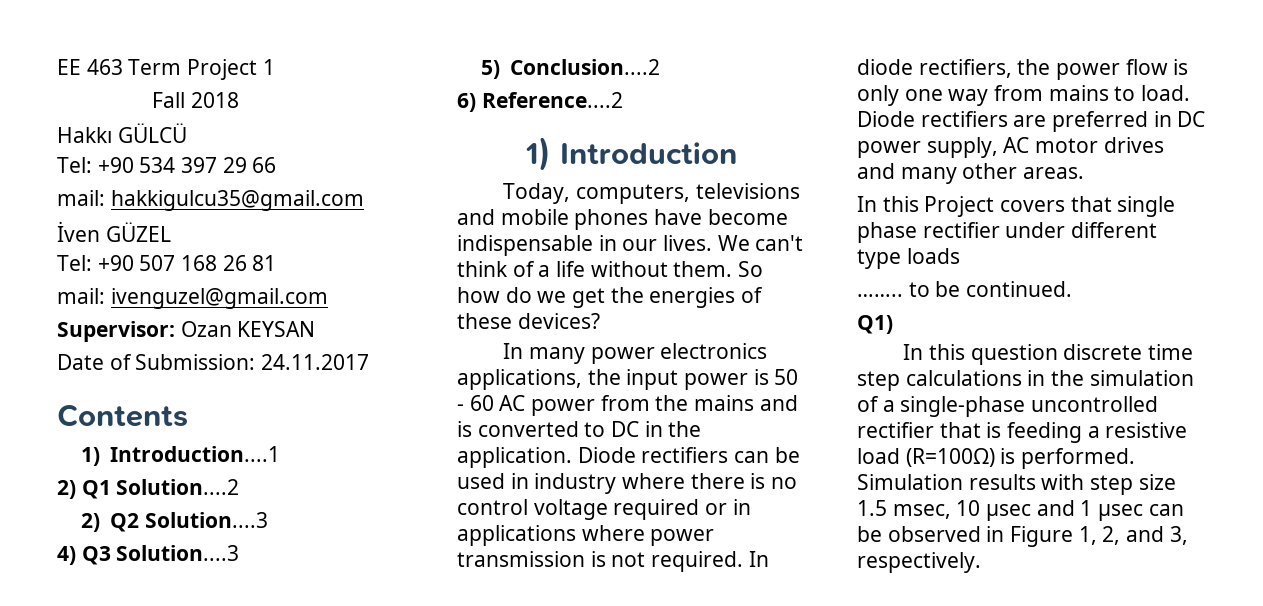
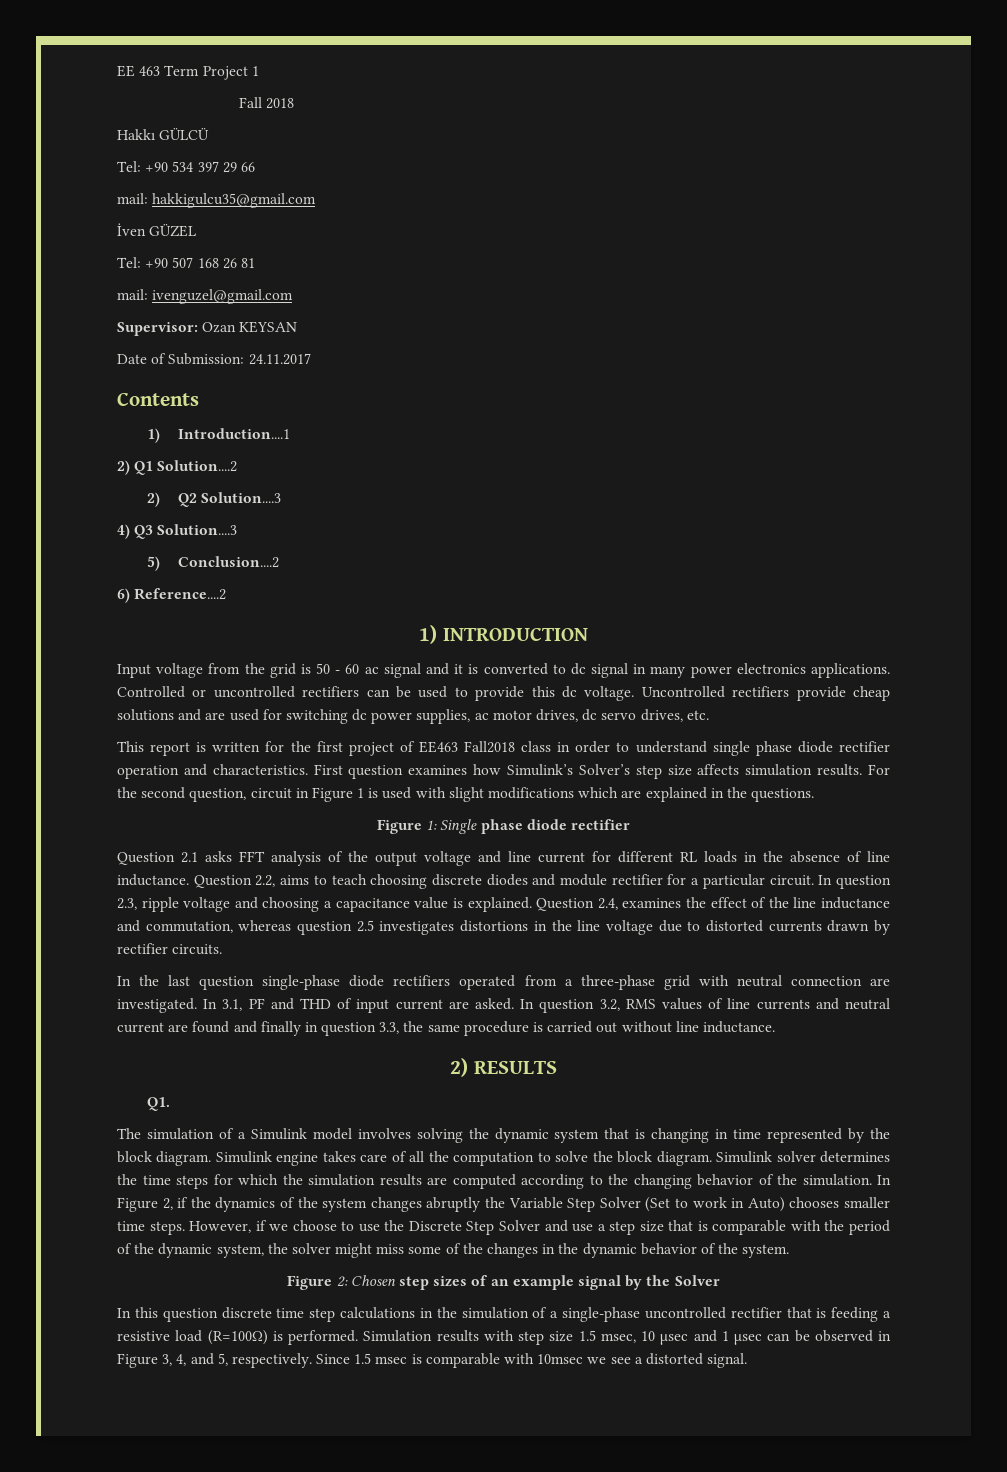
- 1) Introduction
- Today, computers, televisions and mobile phones have become indispensable in our lives. We can't think of a life without them. So how do we get the energies of these devices?
- In many power electronics applications, the input power is 50 - 60 AC power from the mains and is converted to DC in the application. Diode rectifiers can be used in industry where there is no control voltage required or in applications where power transmission is not required. In diode rectifiers, the power flow is only one way from mains to load. Diode rectifiers are preferred in DC power supply, AC motor drives and many other areas.
- In this Project covers that single phase rectifier under different type loads
- …….. to be continued.
- Q1)
+ 1) INTRODUCTION
+ Input voltage from the grid is 50 - 60 ac signal and it is converted to dc signal in many power electronics applications. Controlled or uncontrolled rectifiers can be used to provide this dc voltage. Uncontrolled rectifiers provide cheap solutions and are used for switching dc power supplies, ac motor drives, dc servo drives, etc.
+ This report is written for the first project of EE463 Fall2018 class in order to understand single phase diode rectifier operation and characteristics. First question examines how Simulink’s Solver’s step size affects simulation results. For the second question, circuit in Figure 1 is used with slight modifications which are explained in the questions.
+ Figure 1: Single phase diode rectifier
+ Question 2.1 asks FFT analysis of the output voltage and line current for different RL loads in the absence of line inductance. Question 2.2, aims to teach choosing discrete diodes and module rectifier for a particular circuit. In question 2.3, ripple voltage and choosing a capacitance value is explained. Question 2.4, examines the effect of the line inductance and commutation, whereas question 2.5 investigates distortions in the line voltage due to distorted currents drawn by rectifier circuits.
+ In the last question single-phase diode rectifiers operated from a three-phase grid with neutral connection are investigated. In 3.1, PF and THD of input current are asked. In question 3.2, RMS values of line currents and neutral current are found and finally in question 3.3, the same procedure is carried out without line inductance.
+ 2) RESULTS
+ Q1.
+ The simulation of a Simulink model involves solving the dynamic system that is changing in time represented by the block diagram. Simulink engine takes care of all the computation to solve the block diagram. Simulink solver determines the time steps for which the simulation results are computed according to the changing behavior of the simulation. In Figure 2, if the dynamics of the system changes abruptly the Variable Step Solver (Set to work in Auto) chooses smaller time steps. However, if we choose to use the Discrete Step Solver and use a step size that is comparable with the period of the dynamic system, the solver might miss some of the changes in the dynamic behavior of the system.
+ Figure 2: Chosen step sizes of an example signal by the Solver
- Simulation results with step size 1.5 msec, 10 µsec and 1 µsec can be observed in Figure 1, 2, and 3, respectively.
+ Simulation results with step size 1.5 msec, 10 µsec and 1 µsec can be observed in Figure 3, 4, and 5, respectively. Since 1.5 msec is comparable with 10msec we see a distorted signal.

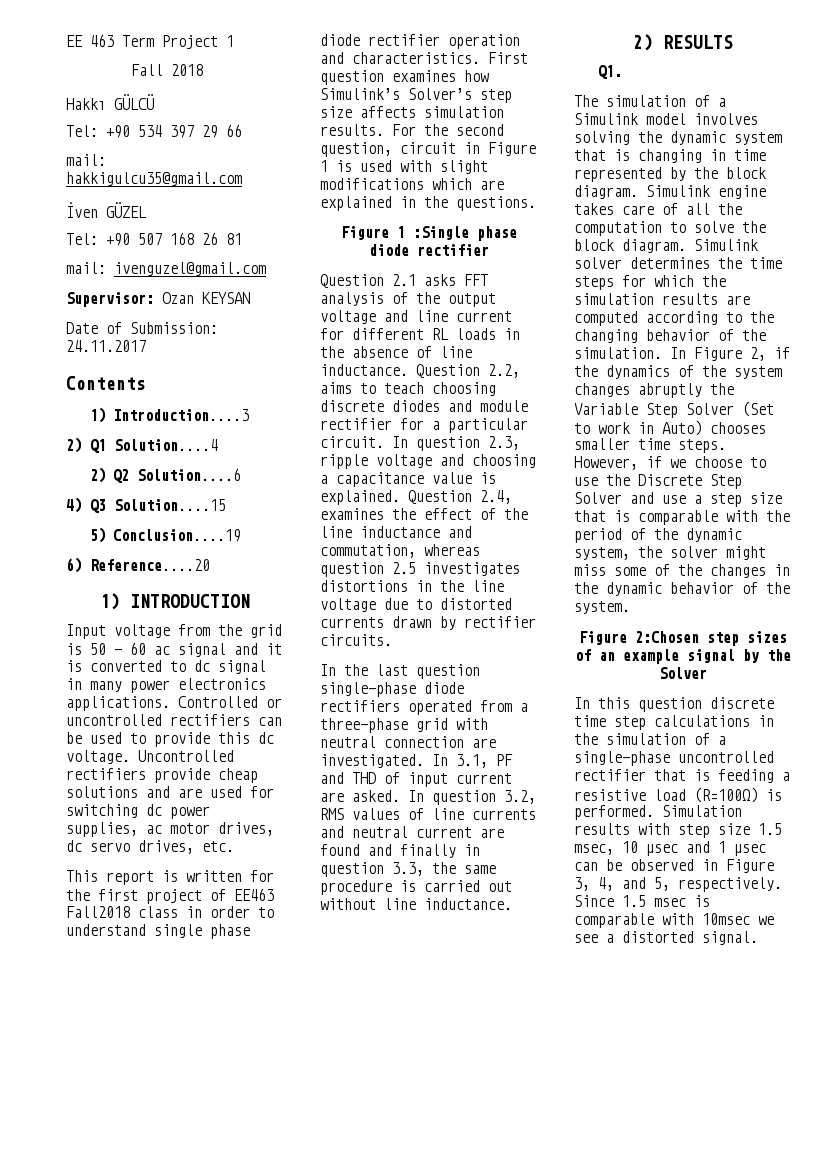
- 1) Introduction....1
+ 1) Introduction....3
- 2) Q1 Solution....2
+ 2) Q1 Solution....4
- 2) Q2 Solution....3
+ 2) Q2 Solution....6
- 4) Q3 Solution....3
+ 4) Q3 Solution....15
- 5) Conclusion....2
+ 5) Conclusion....19
- 6) Reference....2
+ 6) Reference....20
- Figure 1: Single phase diode rectifier
+ Figure 1 :Single phase diode rectifier
- Figure 2: Chosen step sizes of an example signal by the Solver
+ Figure 2:Chosen step sizes of an example signal by the Solver

